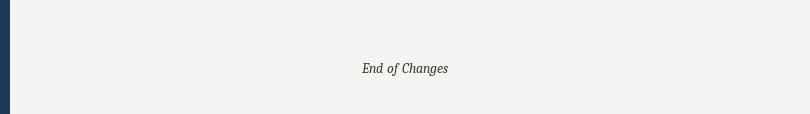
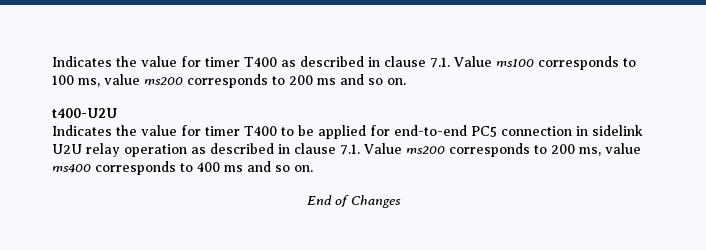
+ Indicates the value for timer T400 as described in clause 7.1. Value ms100 corresponds to 100 ms, value ms200 corresponds to 200 ms and so on.
+ t400-U2U
+ Indicates the value for timer T400 to be applied for end-to-end PC5 connection in sidelink U2U relay operation as described in clause 7.1. Value ms200 corresponds to 200 ms, value ms400 corresponds to 400 ms and so on.

